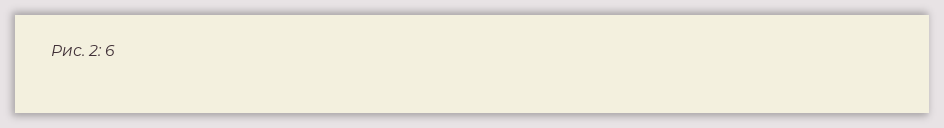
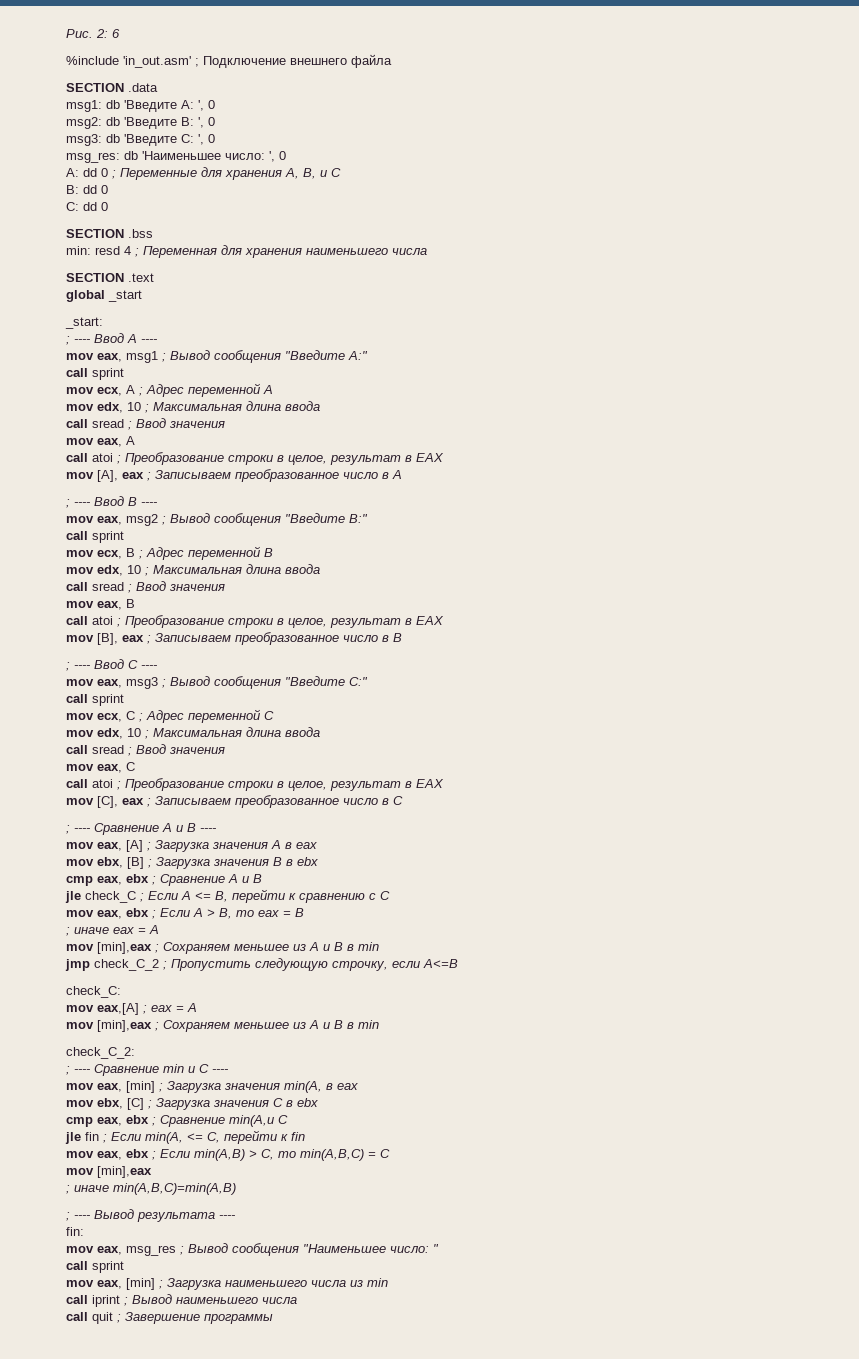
+ %include 'in_out.asm' ; Подключение внешнего файла
+ SECTION .data
+ msg1: db 'Введите A: ', 0
+ msg2: db 'Введите B: ', 0
+ msg3: db 'Введите C: ', 0
+ msg_res: db 'Наименьшее число: ', 0
+ A: dd 0 ; Переменные для хранения A, B, и C
+ B: dd 0
+ C: dd 0
+ SECTION .bss
+ min: resd 4 ; Переменная для хранения наименьшего числа
+ SECTION .text
+ global _start
+ _start:
+ ; ---- Ввод A ----
+ mov eax, msg1 ; Вывод сообщения "Введите A:"
+ call sprint
+ mov ecx, A ; Адрес переменной A
+ mov edx, 10 ; Максимальная длина ввода
+ call sread ; Ввод значения
+ mov eax, A
+ call atoi ; Преобразование строки в целое, результат в EAX
+ mov [A], eax ; Записываем преобразованное число в A
+ ; ---- Ввод B ----
+ mov eax, msg2 ; Вывод сообщения "Введите B:"
+ call sprint
+ mov ecx, B ; Адрес переменной B
+ mov edx, 10 ; Максимальная длина ввода
+ call sread ; Ввод значения
+ mov eax, B
+ call atoi ; Преобразование строки в целое, результат в EAX
+ mov [B], eax ; Записываем преобразованное число в B
+ ; ---- Ввод C ----
+ mov eax, msg3 ; Вывод сообщения "Введите C:"
+ call sprint
+ mov ecx, C ; Адрес переменной C
+ mov edx, 10 ; Максимальная длина ввода
+ call sread ; Ввод значения
+ mov eax, C
+ call atoi ; Преобразование строки в целое, результат в EAX
+ mov [C], eax ; Записываем преобразованное число в C
+ ; ---- Сравнение A и B ----
+ mov eax, [A] ; Загрузка значения A в eax
+ mov ebx, [B] ; Загрузка значения B в ebx
+ cmp eax, ebx ; Сравнение A и B
+ jle check_C ; Если A <= B, перейти к сравнению с C
+ mov eax, ebx ; Если A > B, то eax = B
+ ; иначе eax = A
+ mov [min],eax ; Сохраняем меньшее из A и B в min
+ jmp check_C_2 ; Пропустить следующую строчку, если A<=B
+ check_C:
+ mov eax,[A] ; eax = A
+ mov [min],eax ; Сохраняем меньшее из A и B в min
+ check_C_2:
+ ; ---- Сравнение min и C ----
+ mov eax, [min] ; Загрузка значения min(A, в eax
+ mov ebx, [C] ; Загрузка значения C в ebx
+ cmp eax, ebx ; Сравнение min(A,и C
+ jle fin ; Если min(A, <= C, перейти к fin
+ mov eax, ebx ; Если min(A,B) > C, то min(A,B,C) = C
+ mov [min],eax
+ ; иначе min(A,B,C)=min(A,B)
+ ; ---- Вывод результата ----
+ fin:
+ mov eax, msg_res ; Вывод сообщения "Наименьшее число: "
+ call sprint
+ mov eax, [min] ; Загрузка наименьшего числа из min
+ call iprint ; Вывод наименьшего числа
+ call quit ; Завершение программы

